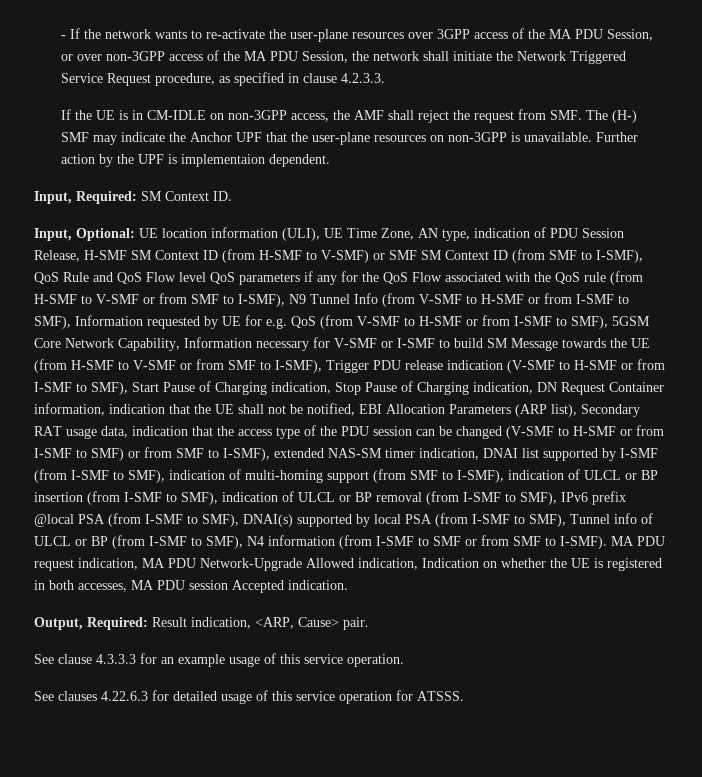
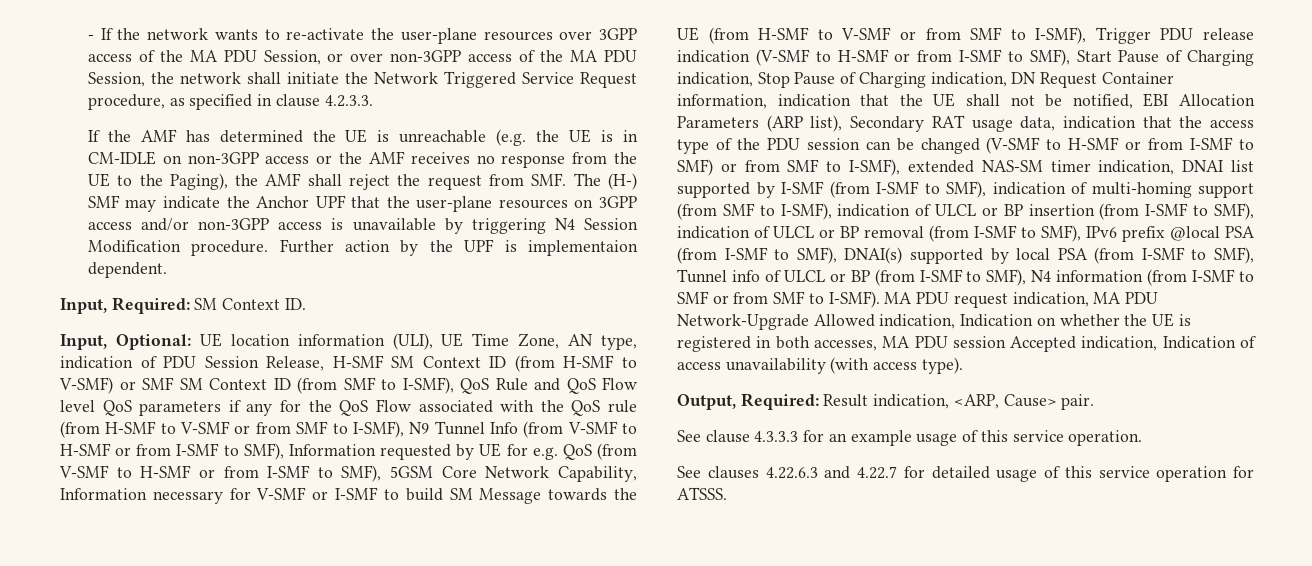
- If the UE is in CM-IDLE on non-3GPP access, the AMF shall reject the request from SMF. The (H-) SMF may indicate the Anchor UPF that the user-plane resources on non-3GPP is unavailable.
+ If the AMF has determined the UE is unreachable (e.g. the UE is in CM-IDLE on non-3GPP access or the AMF receives no response from the UE to the Paging), the AMF shall reject the request from SMF. The (H-) SMF may indicate the Anchor UPF that the user-plane resources on 3GPP access and/or non-3GPP access is unavailable by triggering N4 Session Modification procedure.
- MA PDU request indication, MA PDU Network-Upgrade Allowed indication, Indication on whether the UE is registered in both accesses, MA PDU session Accepted indication.
+ MA PDU request indication, MA PDU Network-Upgrade Allowed indication, Indication on whether the UE is registered in both accesses, MA PDU session Accepted indication, Indication of access unavailability (with access type).
- See clauses 4.22.6.3 for detailed usage of this service operation for ATSSS.
+ See clauses 4.22.6.3 and 4.22.7 for detailed usage of this service operation for ATSSS.

